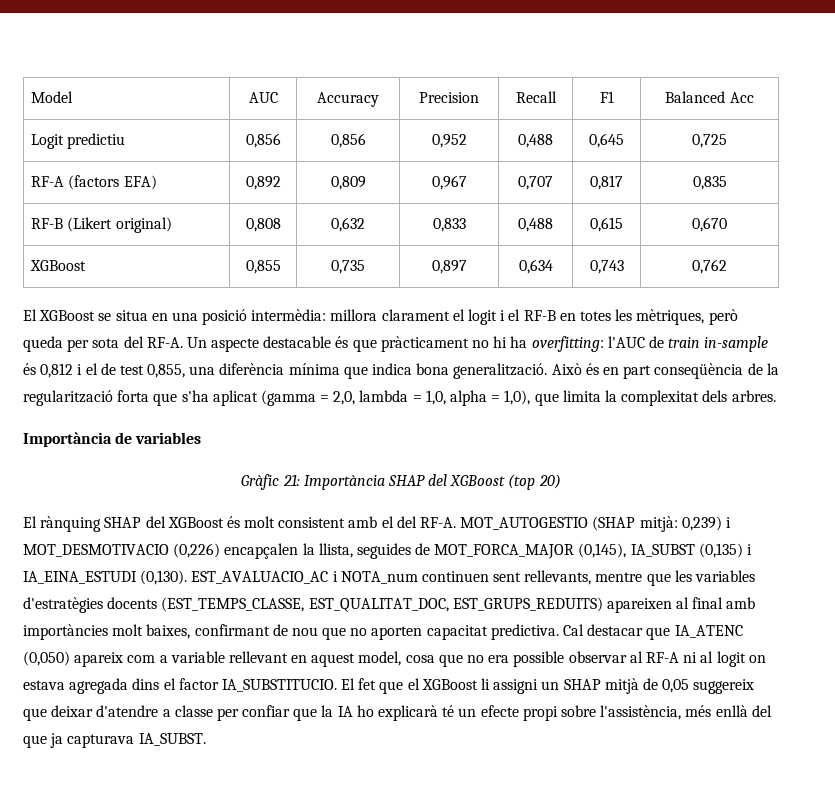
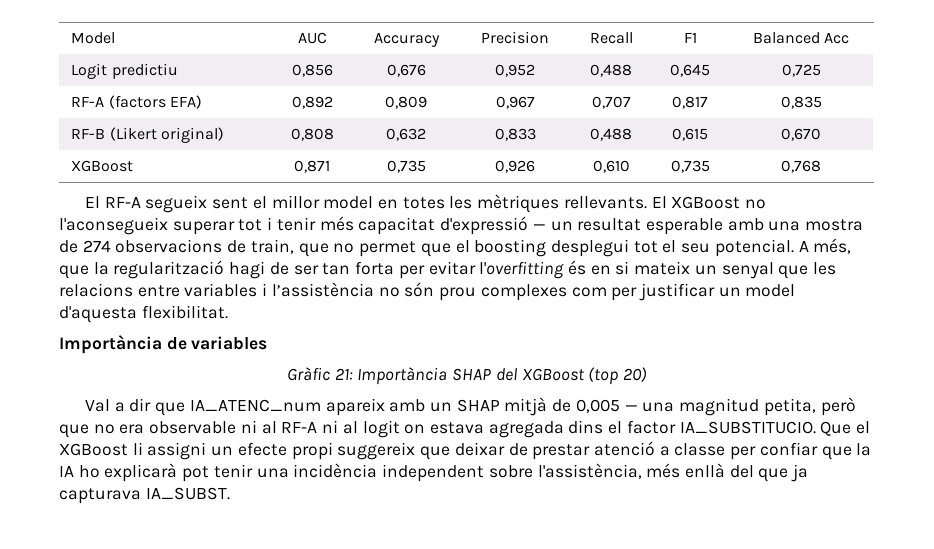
- Logit predictiu | 0,856 | 0,856 | 0,952 | 0,488 | 0,645 | 0,725
+ Logit predictiu | 0,856 | 0,676 | 0,952 | 0,488 | 0,645 | 0,725
- XGBoost | 0,855 | 0,735 | 0,897 | 0,634 | 0,743 | 0,762
- El XGBoost se situa en una posició intermèdia: millora clarament el logit i el RF-B en totes les mètriques, però queda per sota del RF-A. Un aspecte destacable és que pràcticament no hi ha overfitting: l'AUC de train in-sample és 0,812 i el de test 0,855, una diferència mínima que indica bona generalització. Això és en part conseqüència de la regularització forta que s'ha aplicat (gamma = 2,0, lambda = 1,0, alpha = 1,0), que limita la complexitat dels arbres.
+ XGBoost | 0,871 | 0,735 | 0,926 | 0,610 | 0,735 | 0,768
+ El RF-A segueix sent el millor model en totes les mètriques rellevants. El XGBoost no l'aconsegueix superar tot i tenir més capacitat d'expressió — un resultat esperable amb una mostra de 274 observacions de train, que no permet que el boosting desplegui tot el seu potencial. A més, que la regularització hagi de ser tan forta per evitar l'overfitting és en si mateix un senyal que les relacions entre variables i l’assistència no són prou complexes com per justificar un model d'aquesta flexibilitat.
- El rànquing SHAP del XGBoost és molt consistent amb el del RF-A. MOT_AUTOGESTIO (SHAP mitjà: 0,239) i MOT_DESMOTIVACIO (0,226) encapçalen la llista, seguides de MOT_FORCA_MAJOR (0,145), IA_SUBST (0,135) i IA_EINA_ESTUDI (0,130). EST_AVALUACIO_AC i NOTA_num continuen sent rellevants, mentre que les variables d'estratègies docents (EST_TEMPS_CLASSE, EST_QUALITAT_DOC, EST_GRUPS_REDUITS) apareixen al final amb importàncies molt baixes, confirmant de nou que no aporten capacitat predictiva. Cal destacar que IA_ATENC (0,050) apareix com a variable rellevant en aquest model, cosa que no era possible observar al RF-A ni al logit on estava agregada dins el factor IA_SUBSTITUCIO.
+ Val a dir que IA_ATENC_num apareix amb un SHAP mitjà de 0,005 — una magnitud petita, però que no era observable ni al RF-A ni al logit on estava agregada dins el factor IA_SUBSTITUCIO.
- El fet que el XGBoost li assigni un SHAP mitjà de 0,05 suggereix que deixar d'atendre a classe per confiar que la IA ho explicarà té un efecte propi sobre l'assistència, més enllà del que ja capturava IA_SUBST.
+ Que el XGBoost li assigni un efecte propi suggereix que deixar de prestar atenció a classe per confiar que la IA ho explicarà pot tenir una incidència independent sobre l'assistència, més enllà del que ja capturava IA_SUBST.

